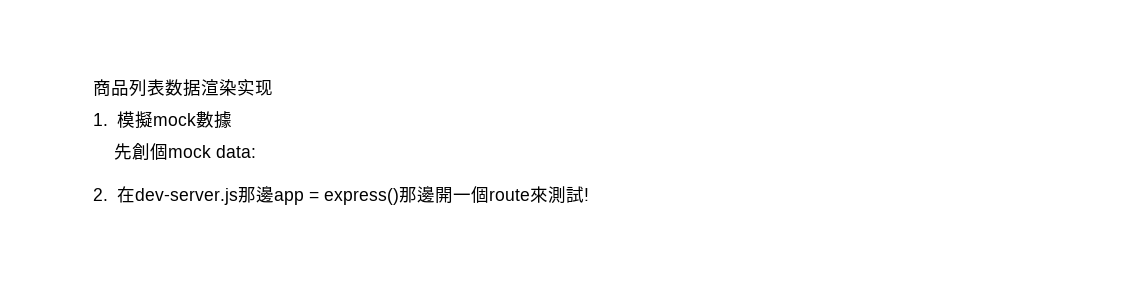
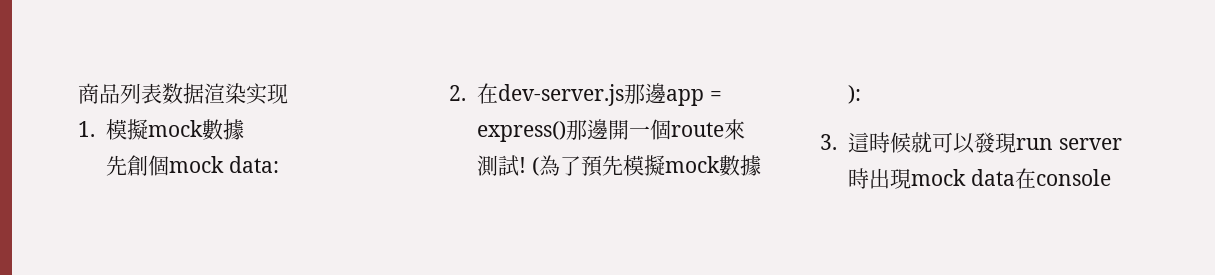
+ (為了預先模擬mock數據):
+ 3.這時候就可以發現run server時出現mock data在console

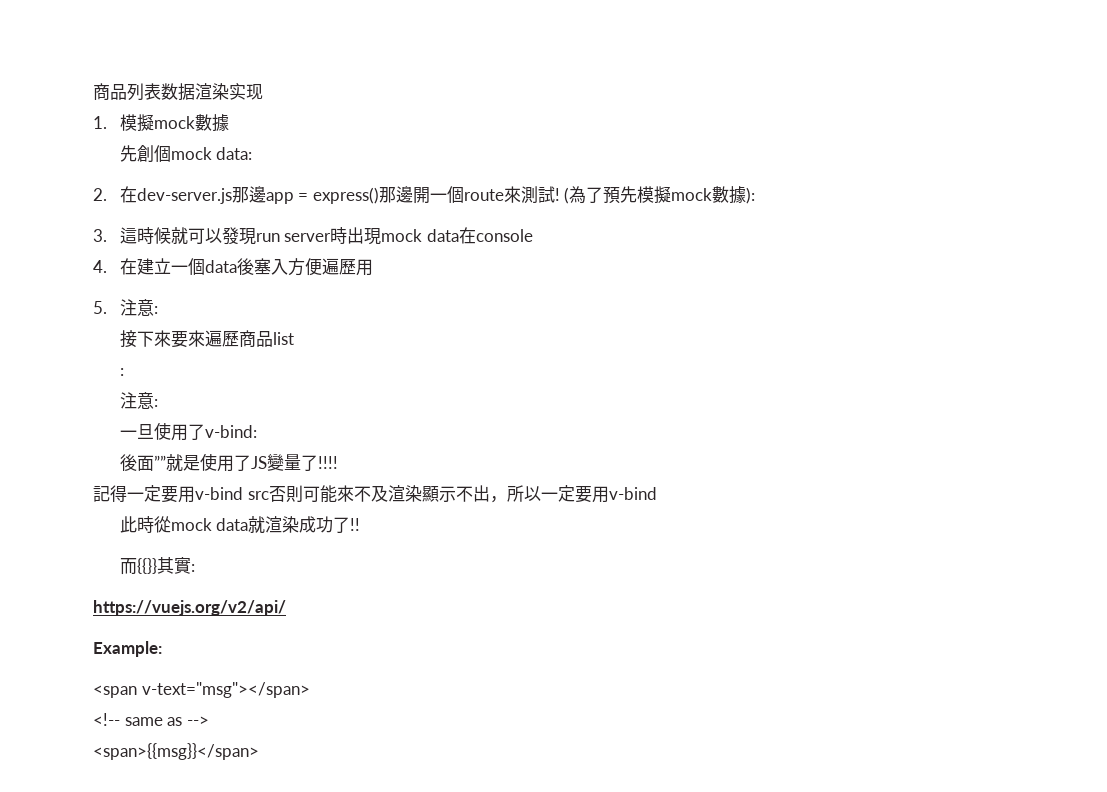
+ 4.在建立一個data後塞入方便遍歷用
+ 5.注意:
+ 接下來要來遍歷商品list
+ :
+ 注意:
+ 一旦使用了v-bind:
+ 後面””就是使用了JS變量了!!!!
+ 記得一定要用v-bind src否則可能來不及渲染顯示不出，所以一定要用v-bind
+ 此時從mock data就渲染成功了!!
+ 而{{}}其實:
+ https://vuejs.org/v2/api/
+ Example:
+ <span v-text="msg"></span>
+ <!-- same as -->
+ <span>{{msg}}</span>

